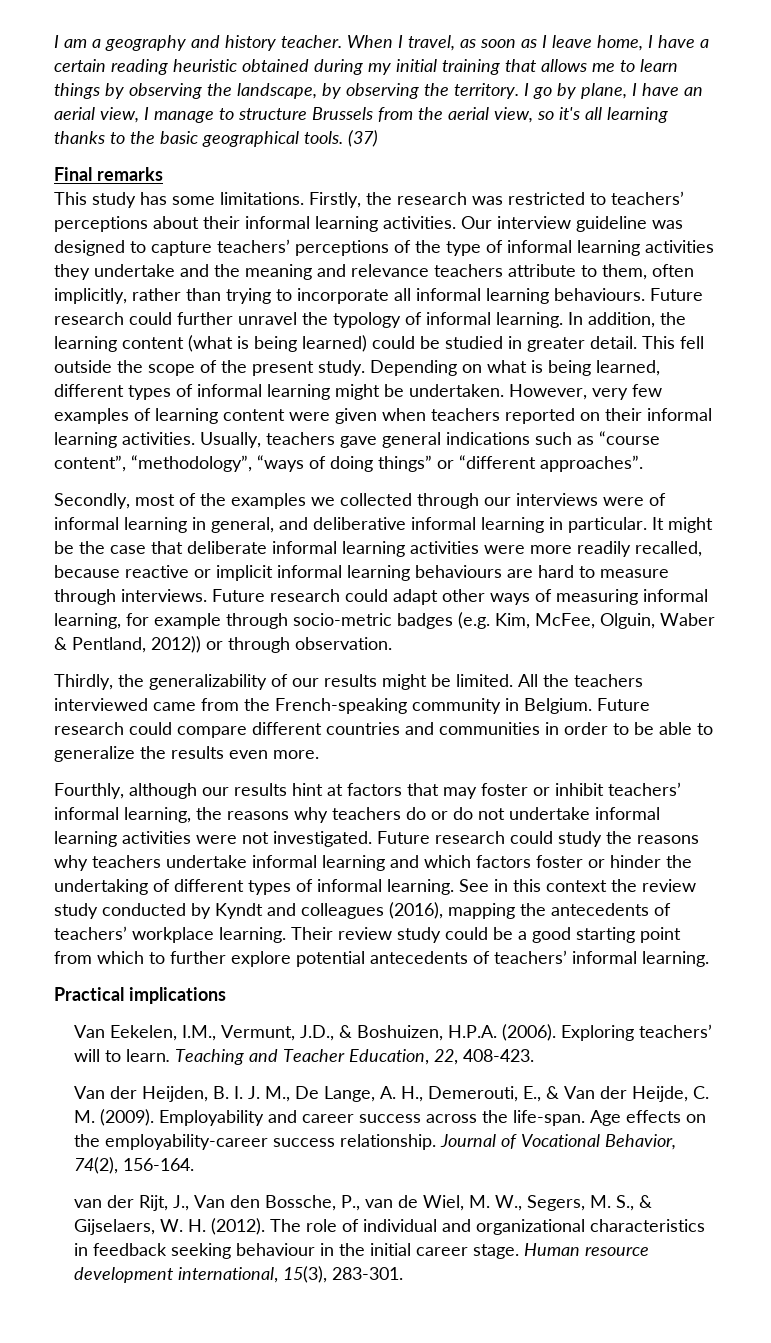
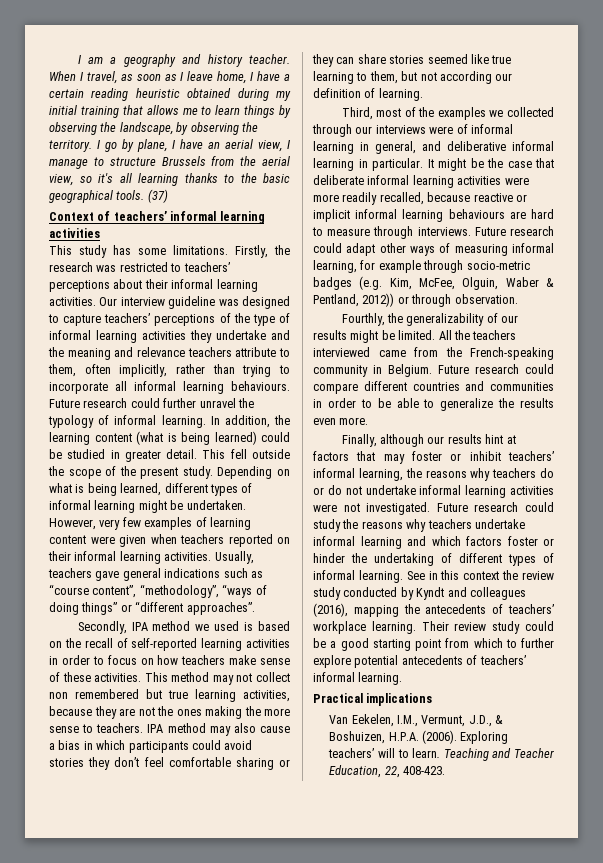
- Final remarks
+ Context of teachers’ informal learning activities
- Secondly, most of the examples we collected through our interviews were of informal learning in general, and deliberative informal learning in particular.
+ Secondly, IPA method we used is based on the recall of self-reported learning activities in order to focus on how teachers make sense of these activities. This method may not collect non remembered but true learning activities, because they are not the ones making the more sense to teachers. IPA method may also cause a bias in which participants could avoid stories they don’t feel comfortable sharing or they can share stories seemed like true learning to them, but not according our definition of learning.
+ Third, most of the examples we collected through our interviews were of informal learning in general, and deliberative informal learning in particular.
- Thirdly, the generalizability of our results might be limited.
+ Fourthly, the generalizability of our results might be limited.
- Fourthly, although our results hint at factors that may foster or inhibit teachers’ informal learning, the reasons why teachers do or do not undertake informal learning activities were not investigated.
+ Finally, although our results hint at factors that may foster or inhibit teachers’ informal learning, the reasons why teachers do or do not undertake informal learning activities were not investigated.
- Van der Heijden, B. I. J. M., De Lange, A. H., Demerouti, E., & Van der Heijde, C. M. (2009). Employability and career success across the life-span. Age effects on the employability-career success relationship. Journal of Vocational Behavior, 74(2), 156-164.
- van der Rijt, J., Van den Bossche, P., van de Wiel, M. W., Segers, M. S., & Gijselaers, W. H. (2012). The role of individual and organizational characteristics in feedback seeking behaviour in the initial career stage. Human resource development international, 15(3), 283-301.

